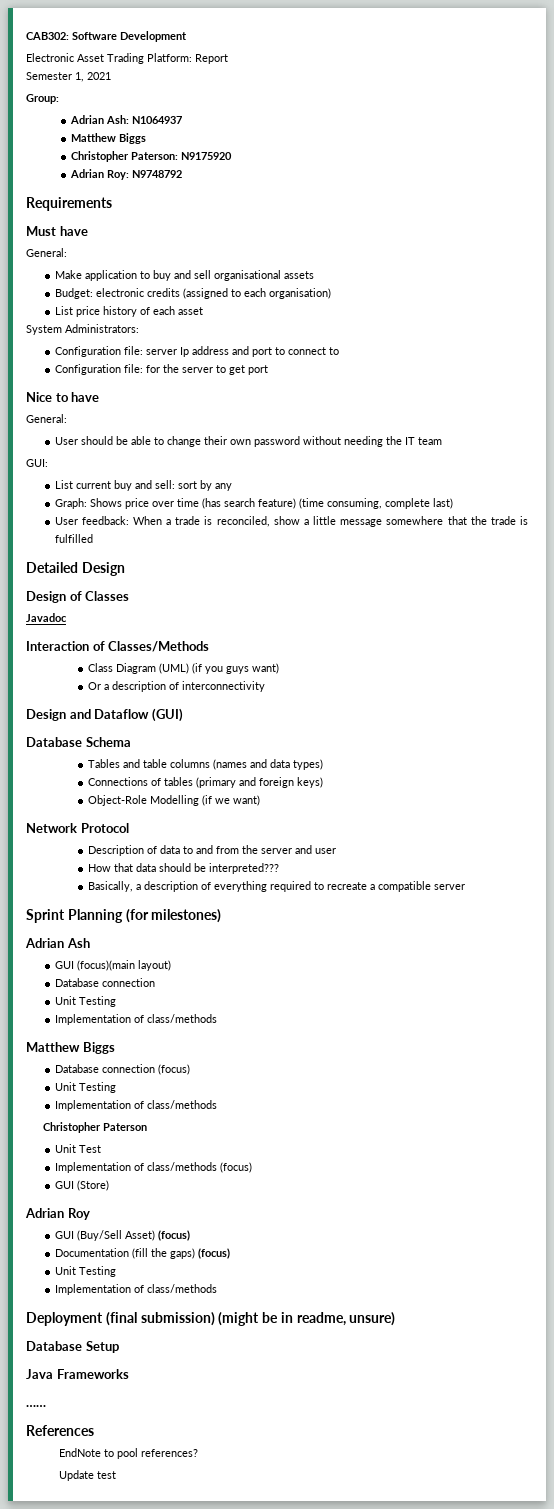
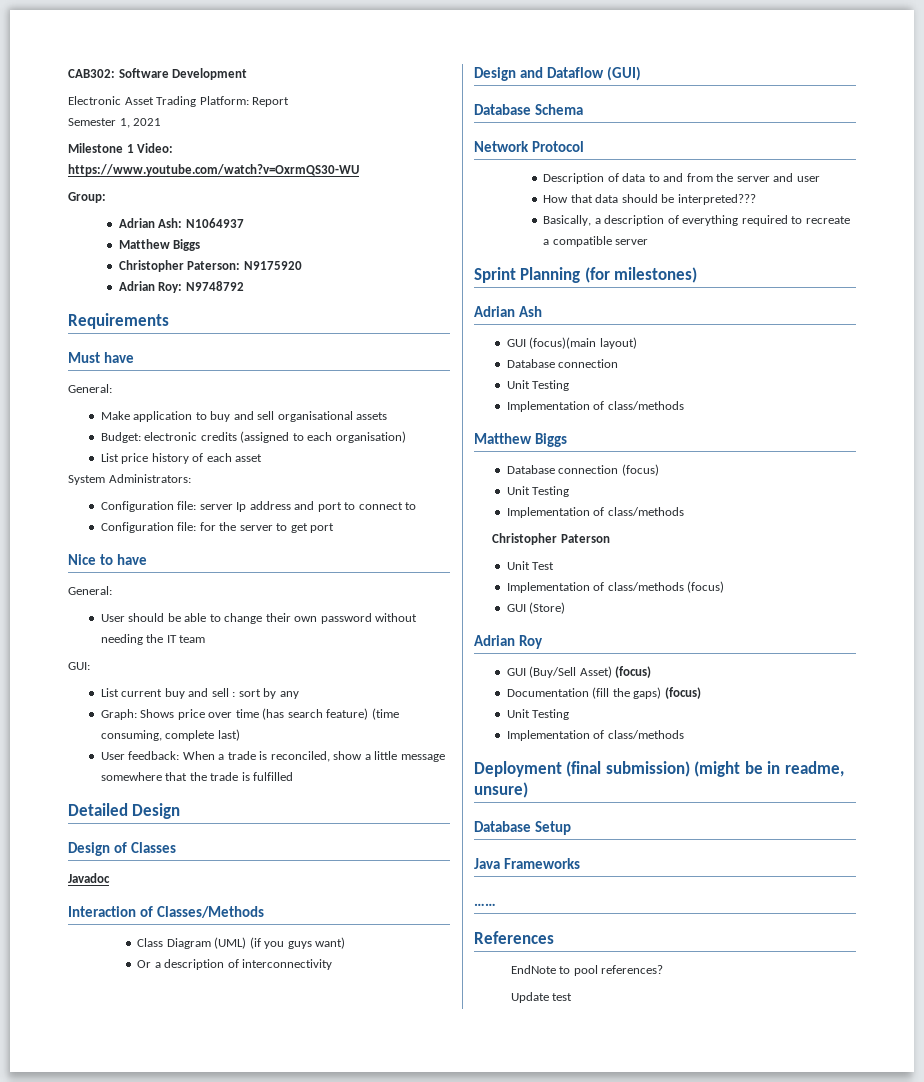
+ Milestone 1 Video: https://www.youtube.com/watch?v=OxrmQS30-WU
- List current buy and sell: sort by any
+ List current buy and sell : sort by any
- Tables and table columns (names and data types)
- Connections of tables (primary and foreign keys)
- Object-Role Modelling (if we want)

